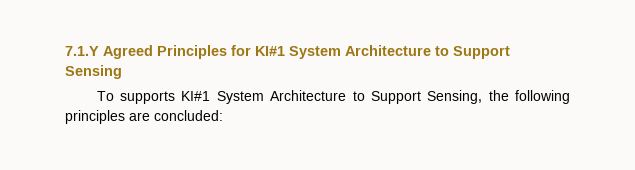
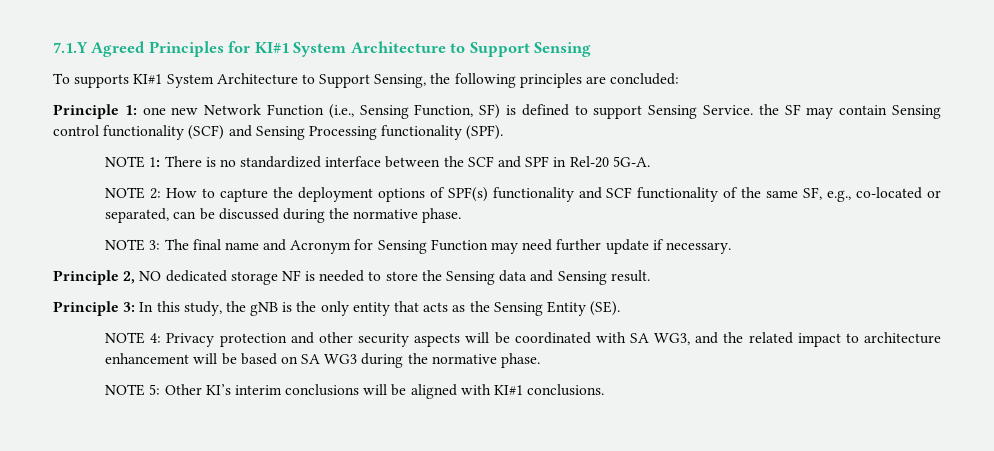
+ Principle 1: one new Network Function (i.e., Sensing Function, SF) is defined to support Sensing Service. the SF may contain Sensing control functionality (SCF) and Sensing Processing functionality (SPF).
+ NOTE 1: There is no standardized interface between the SCF and SPF in Rel-20 5G-A.
+ NOTE 2: How to capture the deployment options of SPF(s) functionality and SCF functionality of the same SF, e.g., co-located or separated, can be discussed during the normative phase.
+ NOTE 3: The final name and Acronym for Sensing Function may need further update if necessary.
+ Principle 2, NO dedicated storage NF is needed to store the Sensing data and Sensing result.
+ Principle 3: In this study, the gNB is the only entity that acts as the Sensing Entity (SE).
+ NOTE 4: Privacy protection and other security aspects will be coordinated with SA WG3, and the related impact to architecture enhancement will be based on SA WG3 during the normative phase.
+ NOTE 5: Other KI’s interim conclusions will be aligned with KI#1 conclusions.

